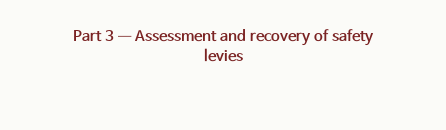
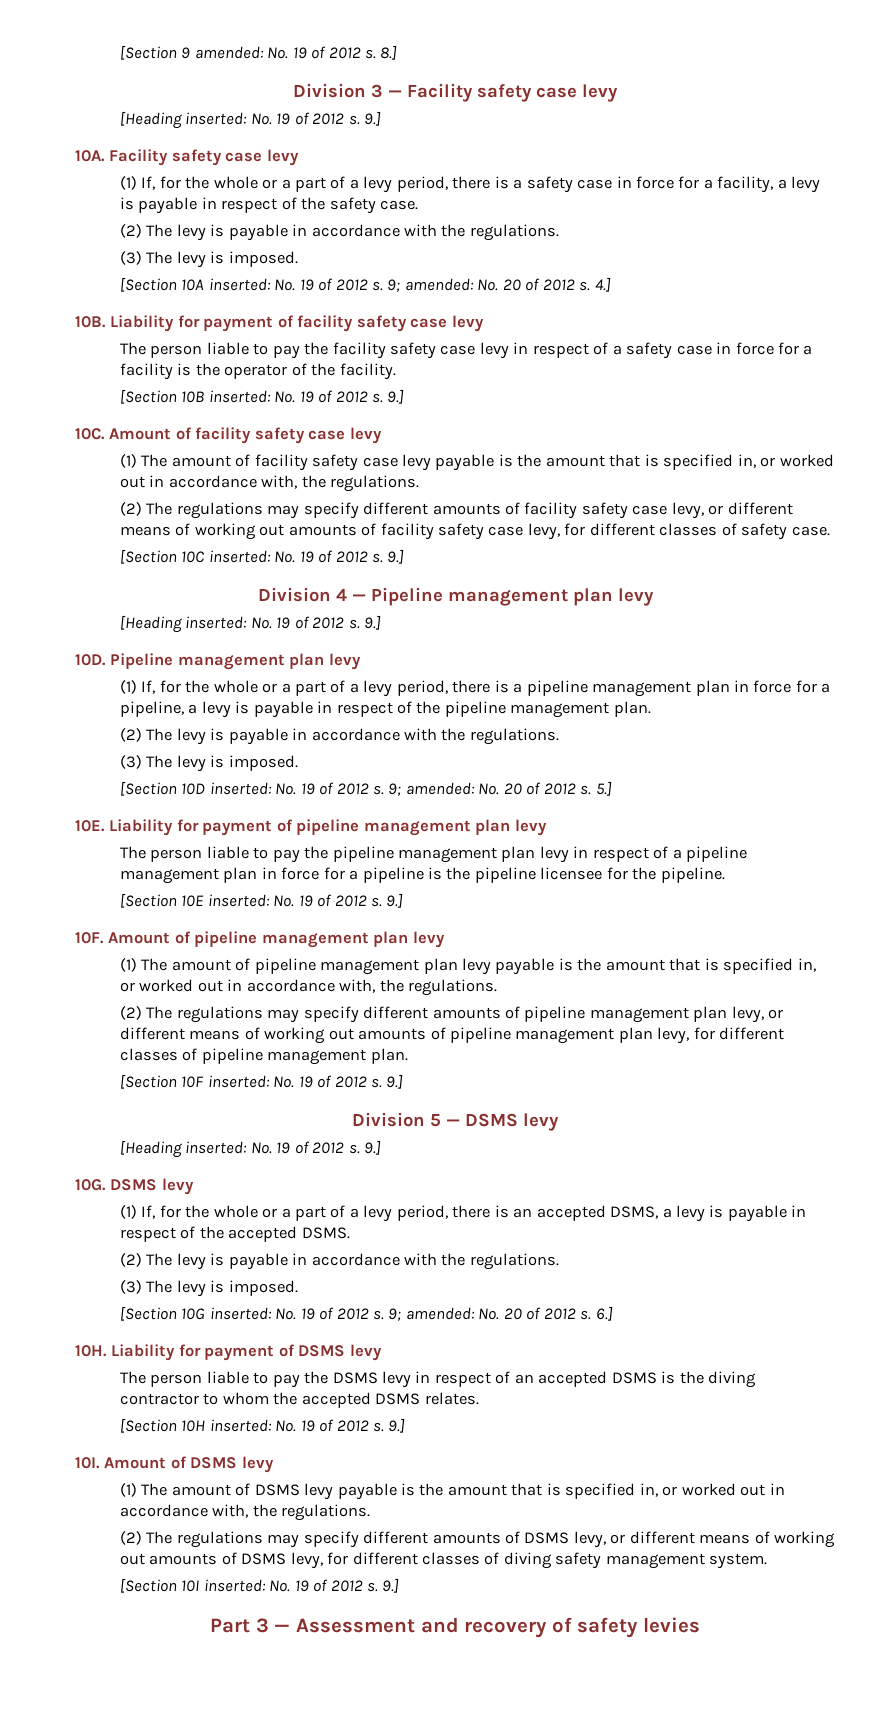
+ [Section 9 amended: No. 19 of 2012 s. 8.]
+ Division 3 — Facility safety case levy
+ [Heading inserted: No. 19 of 2012 s. 9.]
+ 10A. Facility safety case levy
+ (1) If, for the whole or a part of a levy period, there is a safety case in force for a facility, a levy is payable in respect of the safety case.
+ (2) The levy is payable in accordance with the regulations.
+ (3) The levy is imposed.
+ [Section 10A inserted: No. 19 of 2012 s. 9; amended: No. 20 of 2012 s. 4.]
+ 10B. Liability for payment of facility safety case levy
+ The person liable to pay the facility safety case levy in respect of a safety case in force for a facility is the operator of the facility.
+ [Section 10B inserted: No. 19 of 2012 s. 9.]
+ 10C. Amount of facility safety case levy
+ (1) The amount of facility safety case levy payable is the amount that is specified in, or worked out in accordance with, the regulations.
+ (2) The regulations may specify different amounts of facility safety case levy, or different means of working out amounts of facility safety case levy, for different classes of safety case.
+ [Section 10C inserted: No. 19 of 2012 s. 9.]
+ Division 4 — Pipeline management plan levy
+ [Heading inserted: No. 19 of 2012 s. 9.]
+ 10D. Pipeline management plan levy
+ (1) If, for the whole or a part of a levy period, there is a pipeline management plan in force for a pipeline, a levy is payable in respect of the pipeline management plan.
+ (2) The levy is payable in accordance with the regulations.
+ (3) The levy is imposed.
+ [Section 10D inserted: No. 19 of 2012 s. 9; amended: No. 20 of 2012 s. 5.]
+ 10E. Liability for payment of pipeline management plan levy
+ The person liable to pay the pipeline management plan levy in respect of a pipeline management plan in force for a pipeline is the pipeline licensee for the pipeline.
+ [Section 10E inserted: No. 19 of 2012 s. 9.]
+ 10F. Amount of pipeline management plan levy
+ (1) The amount of pipeline management plan levy payable is the amount that is specified in, or worked out in accordance with, the regulations.
+ (2) The regulations may specify different amounts of pipeline management plan levy, or different means of working out amounts of pipeline management plan levy, for different classes of pipeline management plan.
+ [Section 10F inserted: No. 19 of 2012 s. 9.]
+ Division 5 — DSMS levy
+ [Heading inserted: No. 19 of 2012 s. 9.]
+ 10G. DSMS levy
+ (1) If, for the whole or a part of a levy period, there is an accepted DSMS, a levy is payable in respect of the accepted DSMS.
+ (2) The levy is payable in accordance with the regulations.
+ (3) The levy is imposed.
+ [Section 10G inserted: No. 19 of 2012 s. 9; amended: No. 20 of 2012 s. 6.]
+ 10H. Liability for payment of DSMS levy
+ The person liable to pay the DSMS levy in respect of an accepted DSMS is the diving contractor to whom the accepted DSMS relates.
+ [Section 10H inserted: No. 19 of 2012 s. 9.]
+ 10I. Amount of DSMS levy
+ (1) The amount of DSMS levy payable is the amount that is specified in, or worked out in accordance with, the regulations.
+ (2) The regulations may specify different amounts of DSMS levy, or different means of working out amounts of DSMS levy, for different classes of diving safety management system.
+ [Section 10I inserted: No. 19 of 2012 s. 9.]

